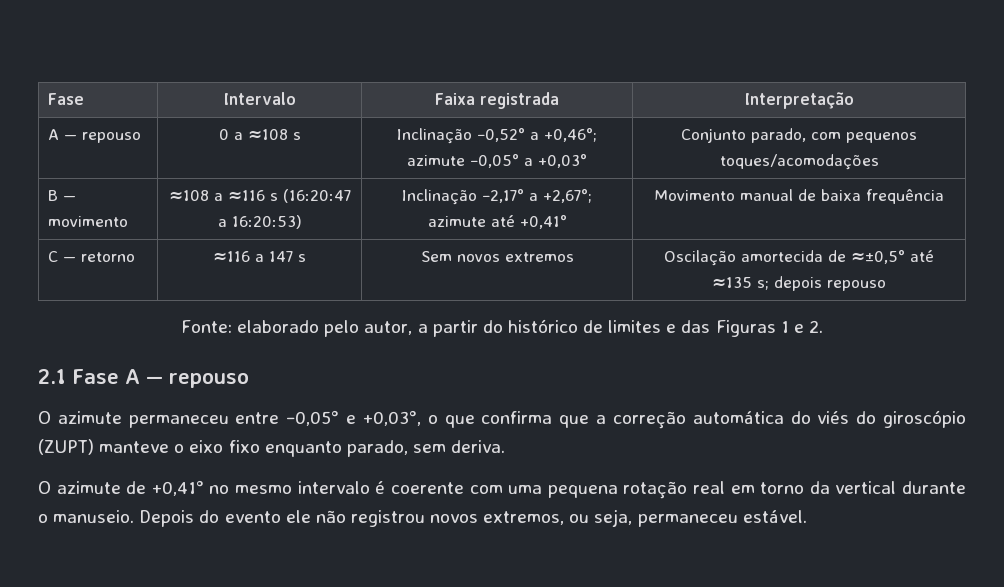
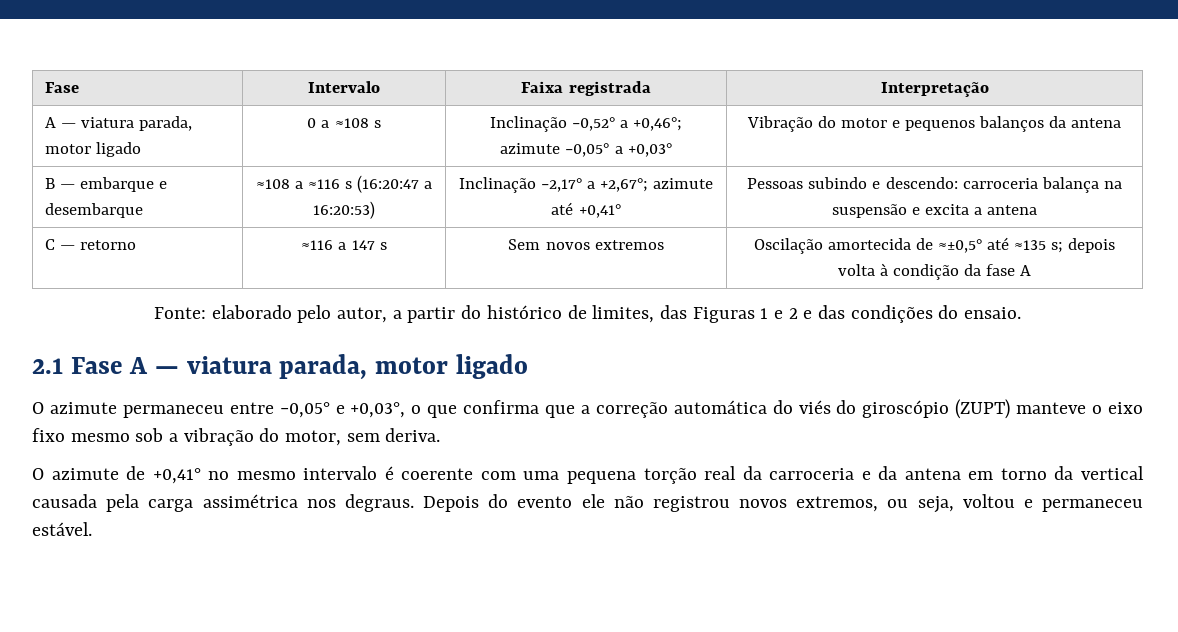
- A — repouso | 0 a ≈108 s | Inclinação −0,52° a +0,46°; azimute −0,05° a +0,03° | Conjunto parado, com pequenos toques/acomodações
+ A — viatura parada, motor ligado | 0 a ≈108 s | Inclinação −0,52° a +0,46°; azimute −0,05° a +0,03° | Vibração do motor e pequenos balanços da antena
- B — movimento | ≈108 a ≈116 s (16:20:47 a 16:20:53) | Inclinação −2,17° a +2,67°; azimute até +0,41° | Movimento manual de baixa frequência
+ B — embarque e desembarque | ≈108 a ≈116 s (16:20:47 a 16:20:53) | Inclinação −2,17° a +2,67°; azimute até +0,41° | Pessoas subindo e descendo: carroceria balança na suspensão e excita a antena
- C — retorno | ≈116 a 147 s | Sem novos extremos | Oscilação amortecida de ≈±0,5° até ≈135 s; depois repouso
+ C — retorno | ≈116 a 147 s | Sem novos extremos | Oscilação amortecida de ≈±0,5° até ≈135 s; depois volta à condição da fase A
- Fonte: elaborado pelo autor, a partir do histórico de limites e das Figuras 1 e 2.
+ Fonte: elaborado pelo autor, a partir do histórico de limites, das Figuras 1 e 2 e das condições do ensaio.
- 2.1 Fase A — repouso
+ 2.1 Fase A — viatura parada, motor ligado
- O azimute permaneceu entre −0,05° e +0,03°, o que confirma que a correção automática do viés do giroscópio (ZUPT) manteve o eixo fixo enquanto parado, sem deriva.
+ O azimute permaneceu entre −0,05° e +0,03°, o que confirma que a correção automática do viés do giroscópio (ZUPT) manteve o eixo fixo mesmo sob a vibração do motor, sem deriva.
- O azimute de +0,41° no mesmo intervalo é coerente com uma pequena rotação real em torno da vertical durante o manuseio.
+ O azimute de +0,41° no mesmo intervalo é coerente com uma pequena torção real da carroceria e da antena em torno da vertical causada pela carga assimétrica nos degraus.
- Depois do evento ele não registrou novos extremos, ou seja, permaneceu estável.
+ Depois do evento ele não registrou novos extremos, ou seja, voltou e permaneceu estável.

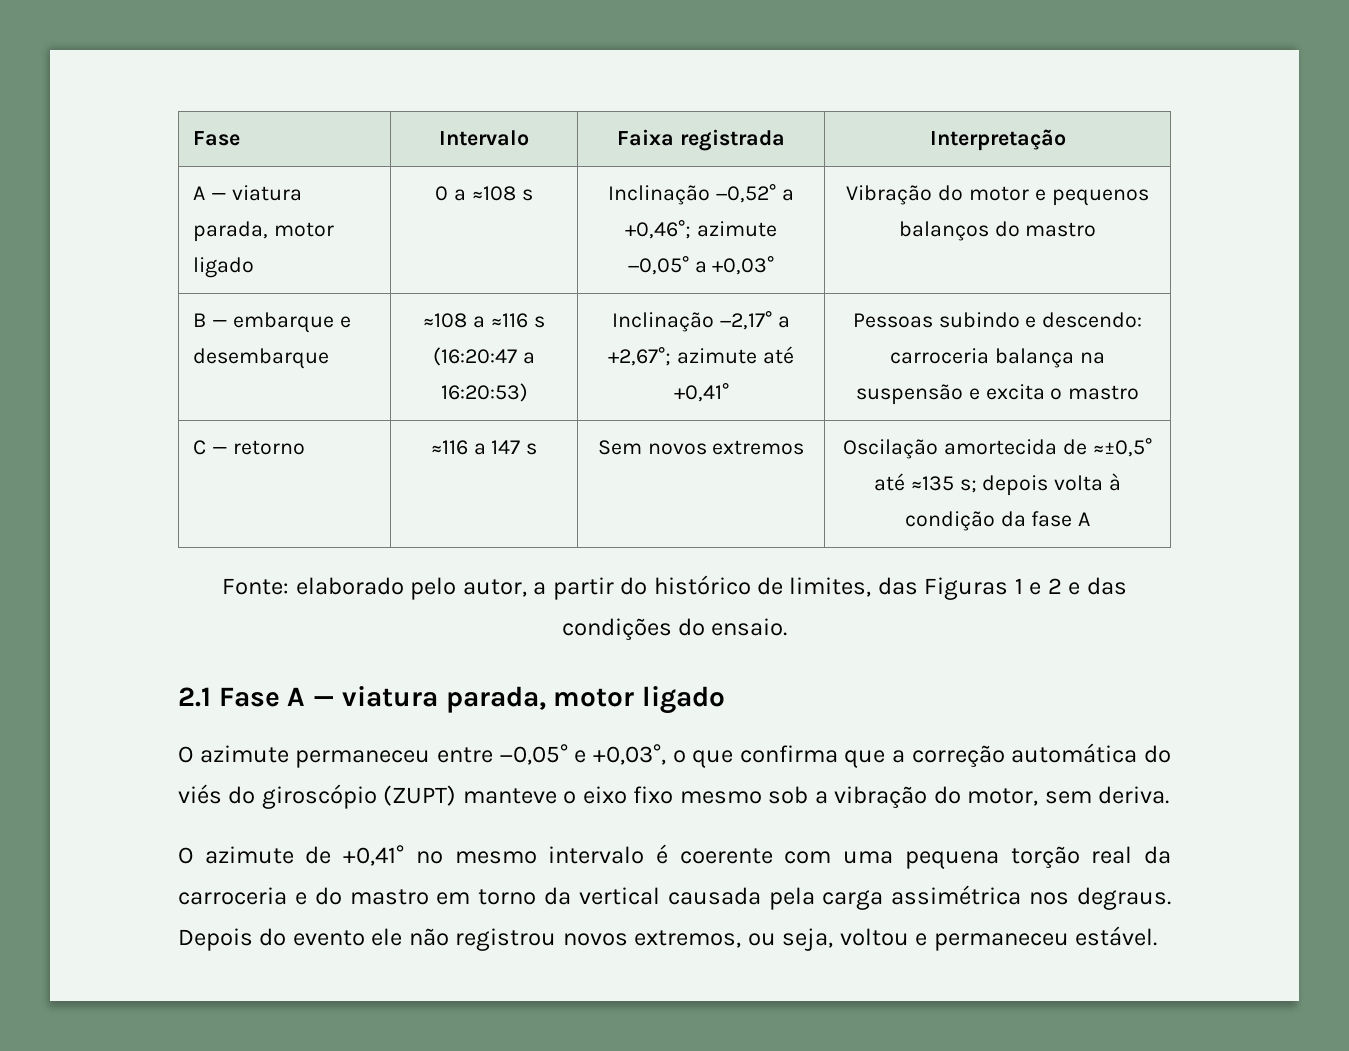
- A — viatura parada, motor ligado | 0 a ≈108 s | Inclinação −0,52° a +0,46°; azimute −0,05° a +0,03° | Vibração do motor e pequenos balanços da antena
+ A — viatura parada, motor ligado | 0 a ≈108 s | Inclinação −0,52° a +0,46°; azimute −0,05° a +0,03° | Vibração do motor e pequenos balanços do mastro
- B — embarque e desembarque | ≈108 a ≈116 s (16:20:47 a 16:20:53) | Inclinação −2,17° a +2,67°; azimute até +0,41° | Pessoas subindo e descendo: carroceria balança na suspensão e excita a antena
+ B — embarque e desembarque | ≈108 a ≈116 s (16:20:47 a 16:20:53) | Inclinação −2,17° a +2,67°; azimute até +0,41° | Pessoas subindo e descendo: carroceria balança na suspensão e excita o mastro
- O azimute de +0,41° no mesmo intervalo é coerente com uma pequena torção real da carroceria e da antena em torno da vertical causada pela carga assimétrica nos degraus.
+ O azimute de +0,41° no mesmo intervalo é coerente com uma pequena torção real da carroceria e do mastro em torno da vertical causada pela carga assimétrica nos degraus.

